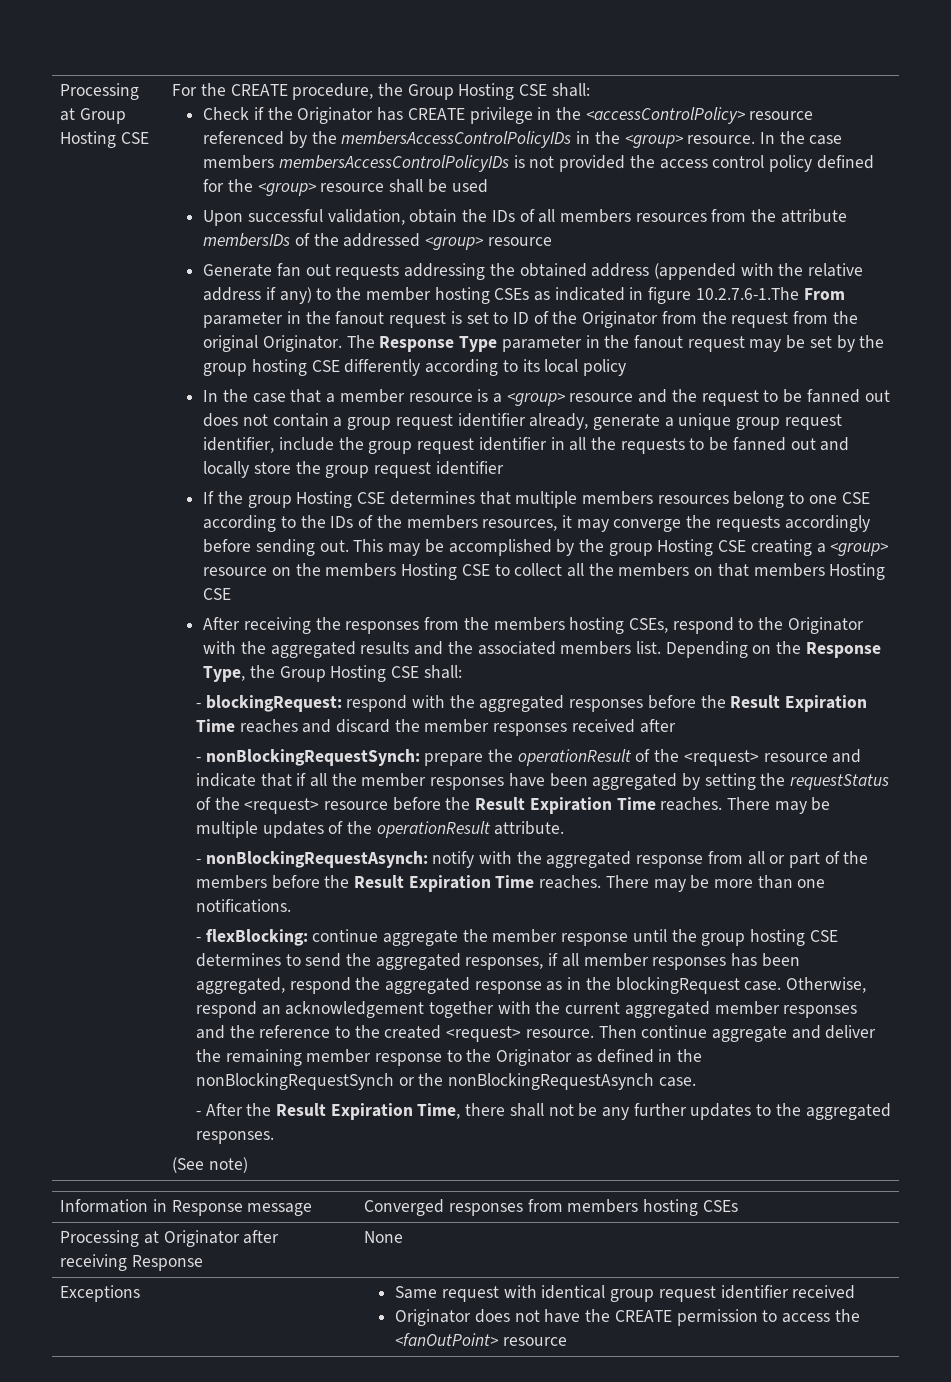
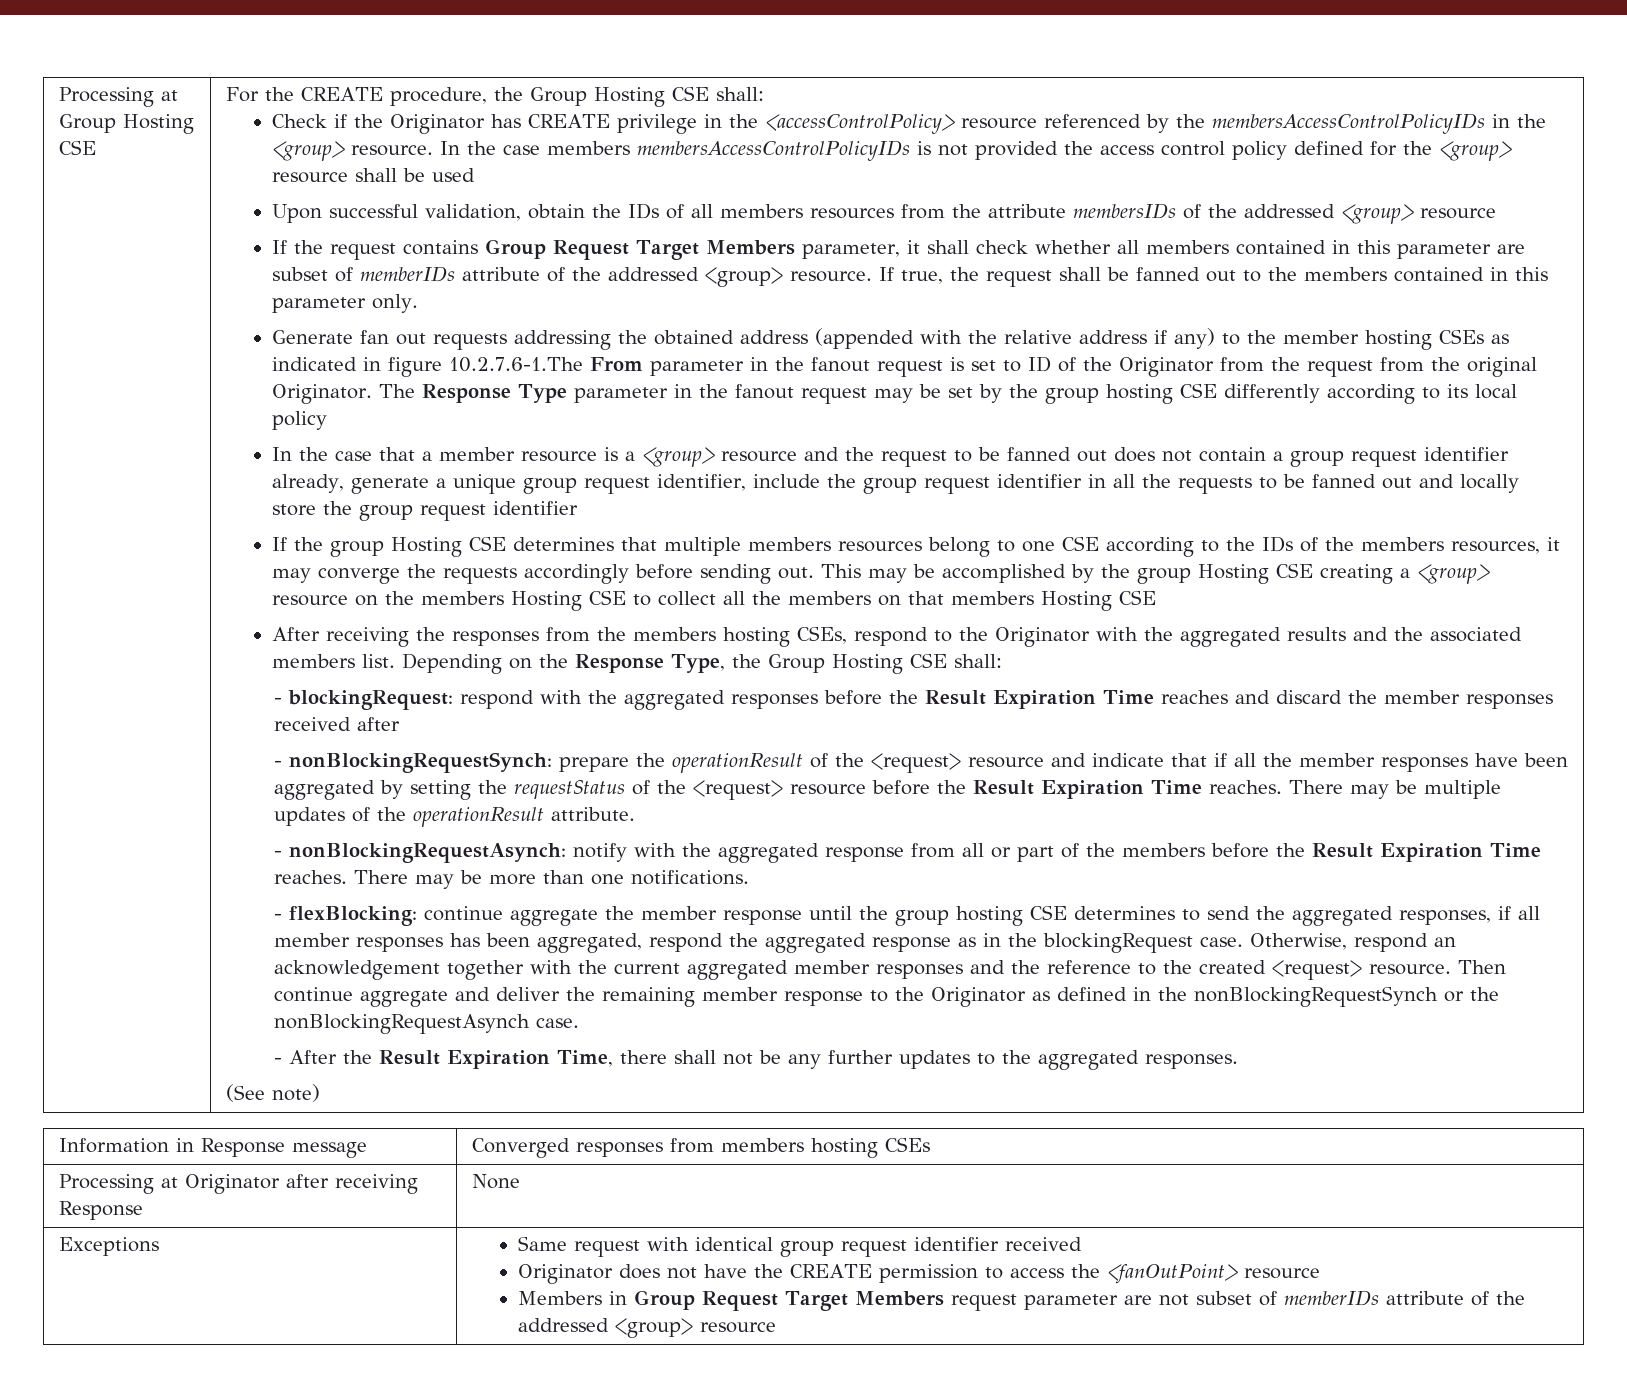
+ If the request contains Group Request Target Members parameter, it shall check whether all members contained in this parameter are subset of memberIDs attribute of the addressed <group> resource. If true, the request shall be fanned out to the members contained in this parameter only.
  Exceptions | Same request with identical group request identifier received
  Originator does not have the CREATE permission to access the <fanOutPoint> resource
+ Members in Group Request Target Members request parameter are not subset of memberIDs attribute of the addressed <group> resource

